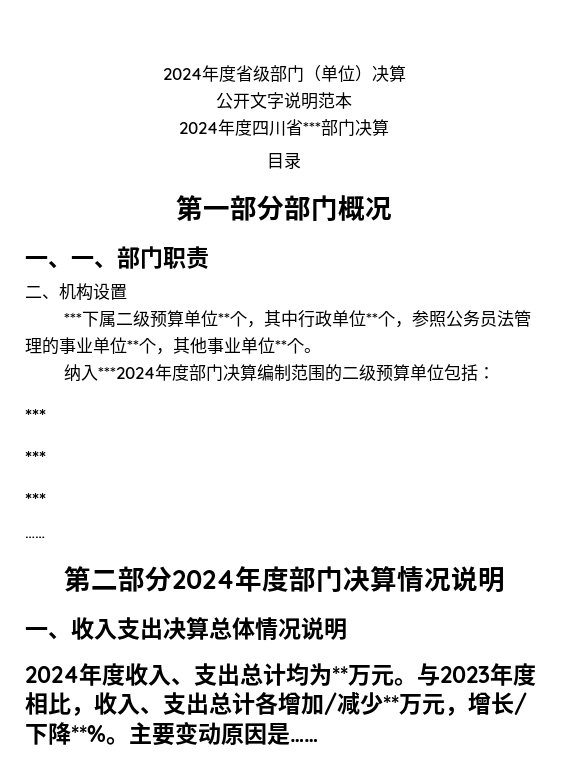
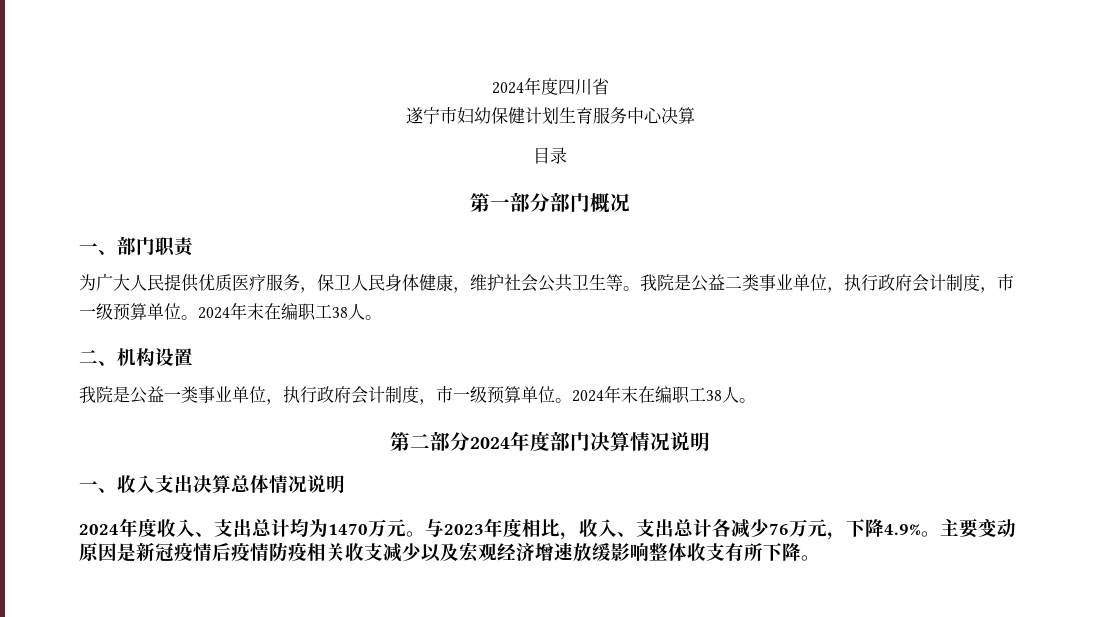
- 2024年度省级部门（单位）决算
- 公开文字说明范本
- 2024年度四川省***部门决算
+ 2024年度四川省
+ 遂宁市妇幼保健计划生育服务中心决算
- 一、一、部门职责
+ 一、部门职责
+ 为广大人民提供优质医疗服务，保卫人民身体健康，维护社会公共卫生等。我院是公益二类事业单位，执行政府会计制度，市一级预算单位。2024年末在编职工38人。
  二、机构设置
- ***下属二级预算单位**个，其中行政单位**个，参照公务员法管理的事业单位**个，其他事业单位**个。
- 纳入***2024年度部门决算编制范围的二级预算单位包括：
- ***
- ***
- ***
- ……
+ 我院是公益一类事业单位，执行政府会计制度，市一级预算单位。2024年末在编职工38人。
- 2024年度收入、支出总计均为**万元。
+ 2024年度收入、支出总计均为1470万元。
- 与2023年度相比，收入、支出总计各增加/减少**万元，增长/下降**%。主要变动原因是……
+ 与2023年度相比，收入、支出总计各减少76万元，下降4.9%。主要变动原因是新冠疫情后疫情防疫相关收支减少以及宏观经济增速放缓影响整体收支有所下降。

